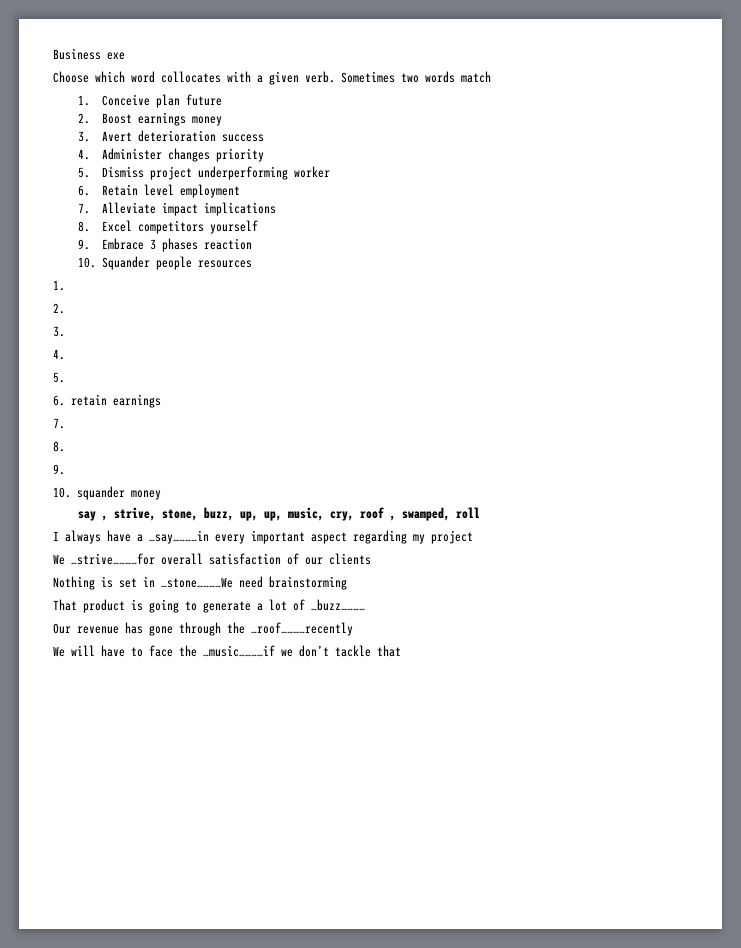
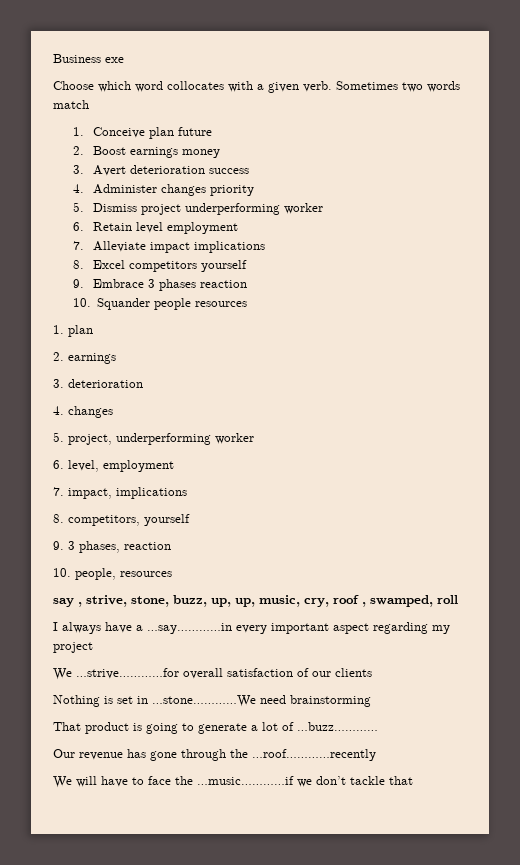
  10. Squander people resources
- 1.
- 2.
- 3.
- 4.
- 5.
- 6. retain earnings
- 7.
- 8.
- 9.
- 10. squander money
+ 1. plan
+ 2. earnings
+ 3. deterioration
+ 4. changes
+ 5. project, underperforming worker
+ 6. level, employment
+ 7. impact, implications
+ 8. competitors, yourself
+ 9. 3 phases, reaction
+ 10. people, resources

